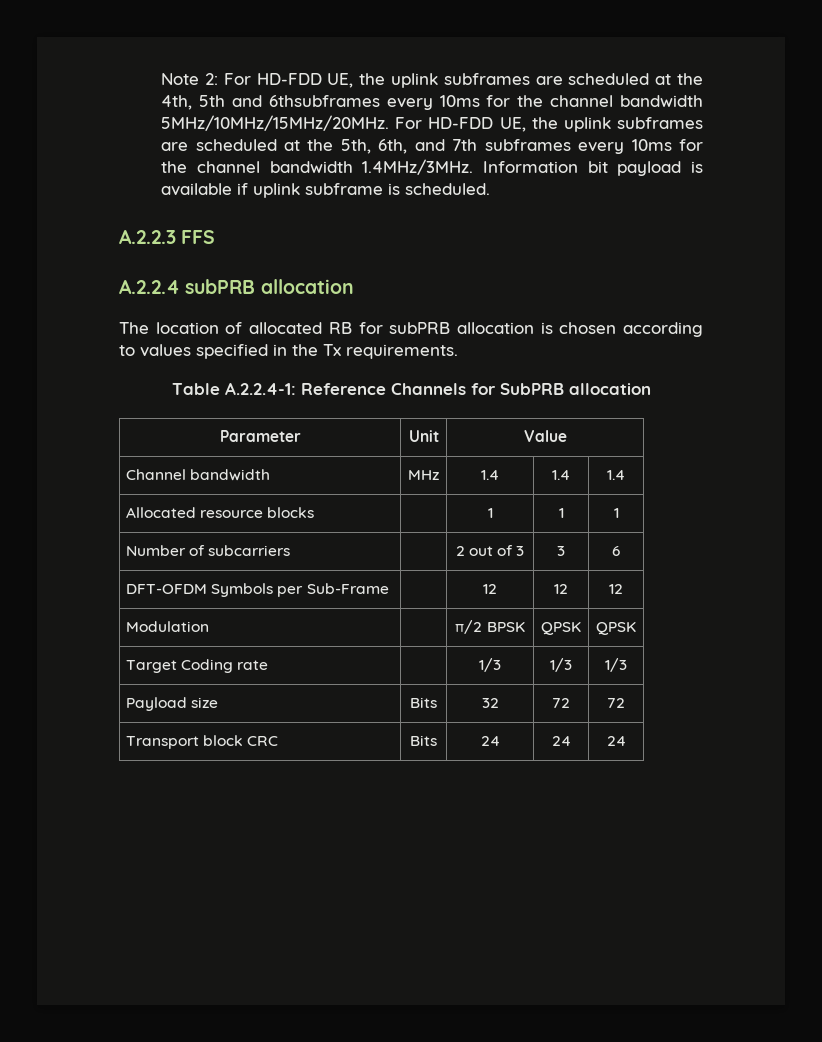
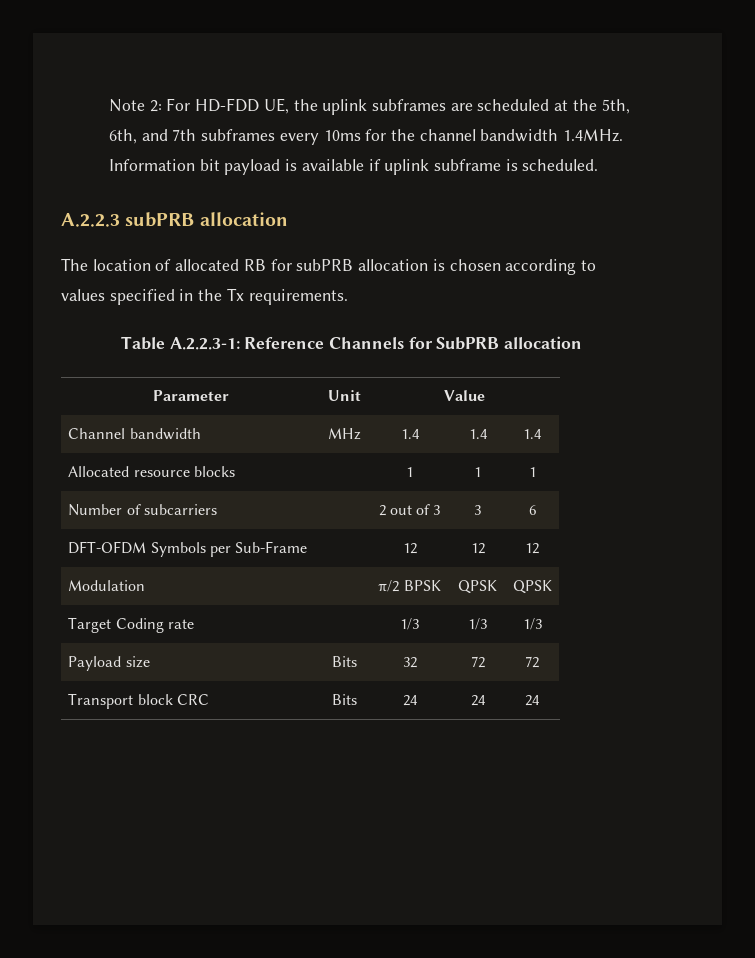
- Note 2: For HD-FDD UE, the uplink subframes are scheduled at the 4th, 5th and 6thsubframes every 10ms for the channel bandwidth 5MHz/10MHz/15MHz/20MHz. For HD-FDD UE, the uplink subframes are scheduled at the 5th, 6th, and 7th subframes every 10ms for the channel bandwidth 1.4MHz/3MHz. Information bit payload is available if uplink subframe is scheduled.
+ Note 2: For HD-FDD UE, the uplink subframes are scheduled at the 5th, 6th, and 7th subframes every 10ms for the channel bandwidth 1.4MHz. Information bit payload is available if uplink subframe is scheduled.
- A.2.2.3 FFS
- A.2.2.4 subPRB allocation
+ A.2.2.3 subPRB allocation
- Table A.2.2.4-1: Reference Channels for SubPRB allocation
+ Table A.2.2.3-1: Reference Channels for SubPRB allocation

